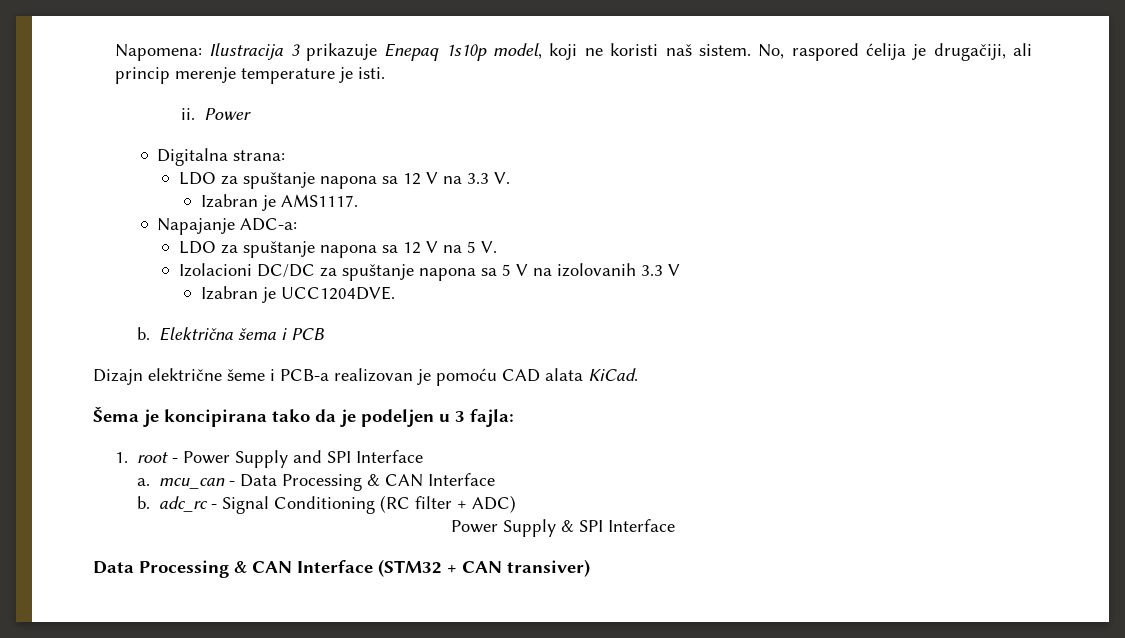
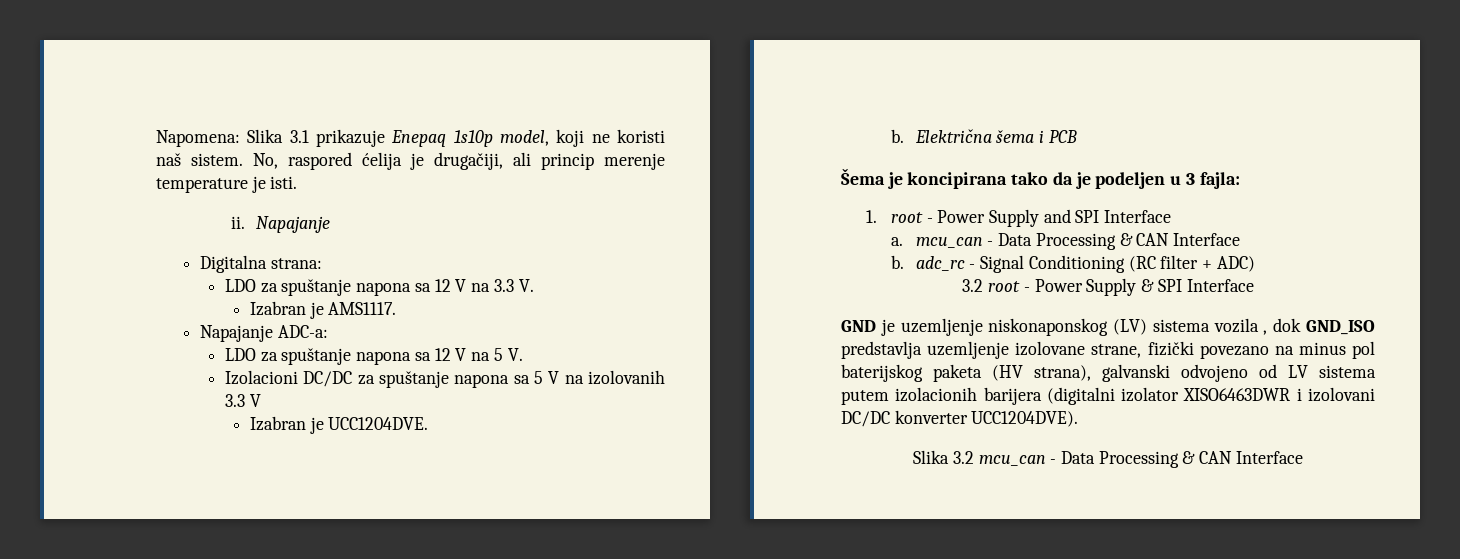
- Napomena: Ilustracija 3 prikazuje Enepaq 1s10p model, koji ne koristi naš sistem.
+ Napomena: Slika 3.1 prikazuje Enepaq 1s10p model, koji ne koristi naš sistem.
- ii. Power
+ ii. Napajanje
- Dizajn električne šeme i PCB-a realizovan je pomoću CAD alata KiCad.
- Power Supply & SPI Interface
+ 3.2 root - Power Supply & SPI Interface
- Data Processing & CAN Interface (STM32 + CAN transiver)
+ GND je uzemljenje niskonaponskog (LV) sistema vozila , dok GND_ISO predstavlja uzemljenje izolovane strane, fizički povezano na minus pol baterijskog paketa (HV strana), galvanski odvojeno od LV sistema putem izolacionih barijera (digitalni izolator XISO6463DWR i izolovani DC/DC konverter UCC1204DVE).
+ Slika 3.2 mcu_can - Data Processing & CAN Interface

